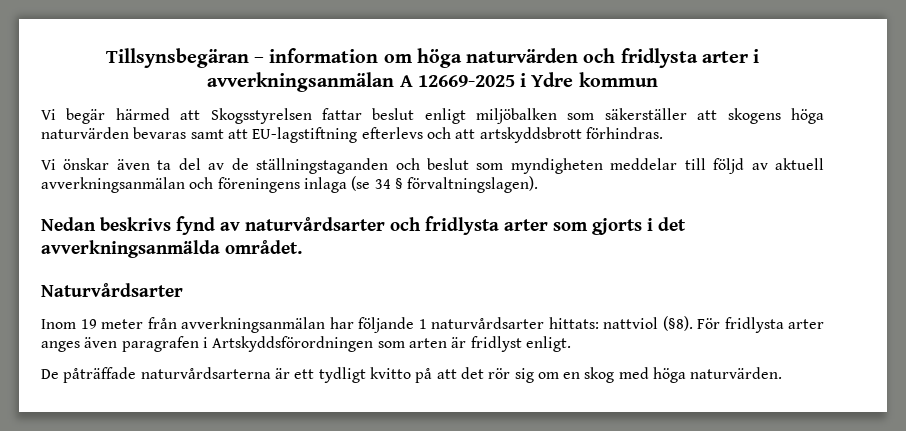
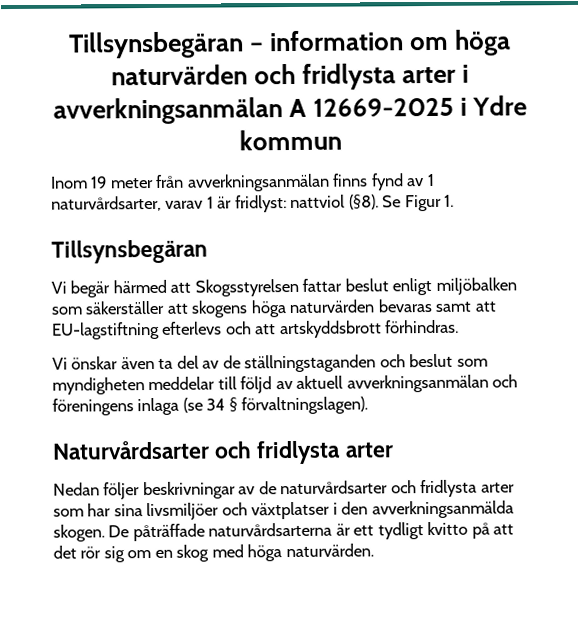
+ Inom 19 meter från avverkningsanmälan finns fynd av 1 naturvårdsarter, varav 1 är fridlyst: nattviol (§8). Se Figur 1.
+ Tillsynsbegäran
- Nedan beskrivs fynd av naturvårdsarter och fridlysta arter som gjorts i det avverkningsanmälda området.
- Naturvårdsarter
- Inom 19 meter från avverkningsanmälan har följande 1 naturvårdsarter hittats: nattviol (§8). För fridlysta arter anges även paragrafen i Artskyddsförordningen som arten är fridlyst enligt.
- De påträffade naturvårdsarterna är ett tydligt kvitto på att det rör sig om en skog med höga naturvärden.
+ Naturvårdsarter och fridlysta arter
+ Nedan följer beskrivningar av de naturvårdsarter och fridlysta arter som har sina livsmiljöer och växtplatser i den avverkningsanmälda skogen. De påträffade naturvårdsarterna är ett tydligt kvitto på att det rör sig om en skog med höga naturvärden.

